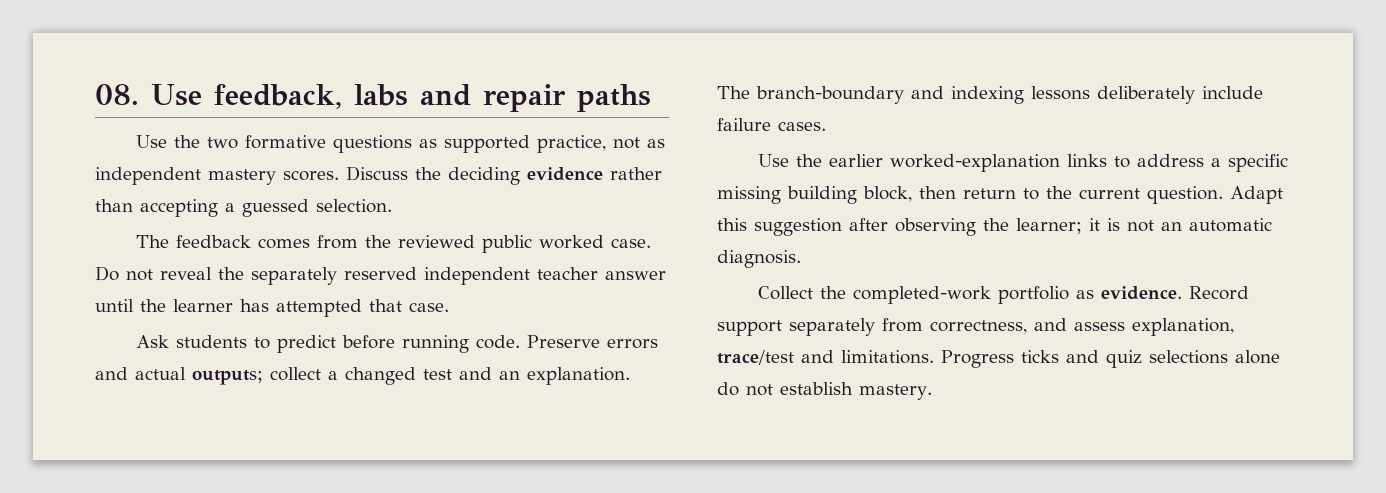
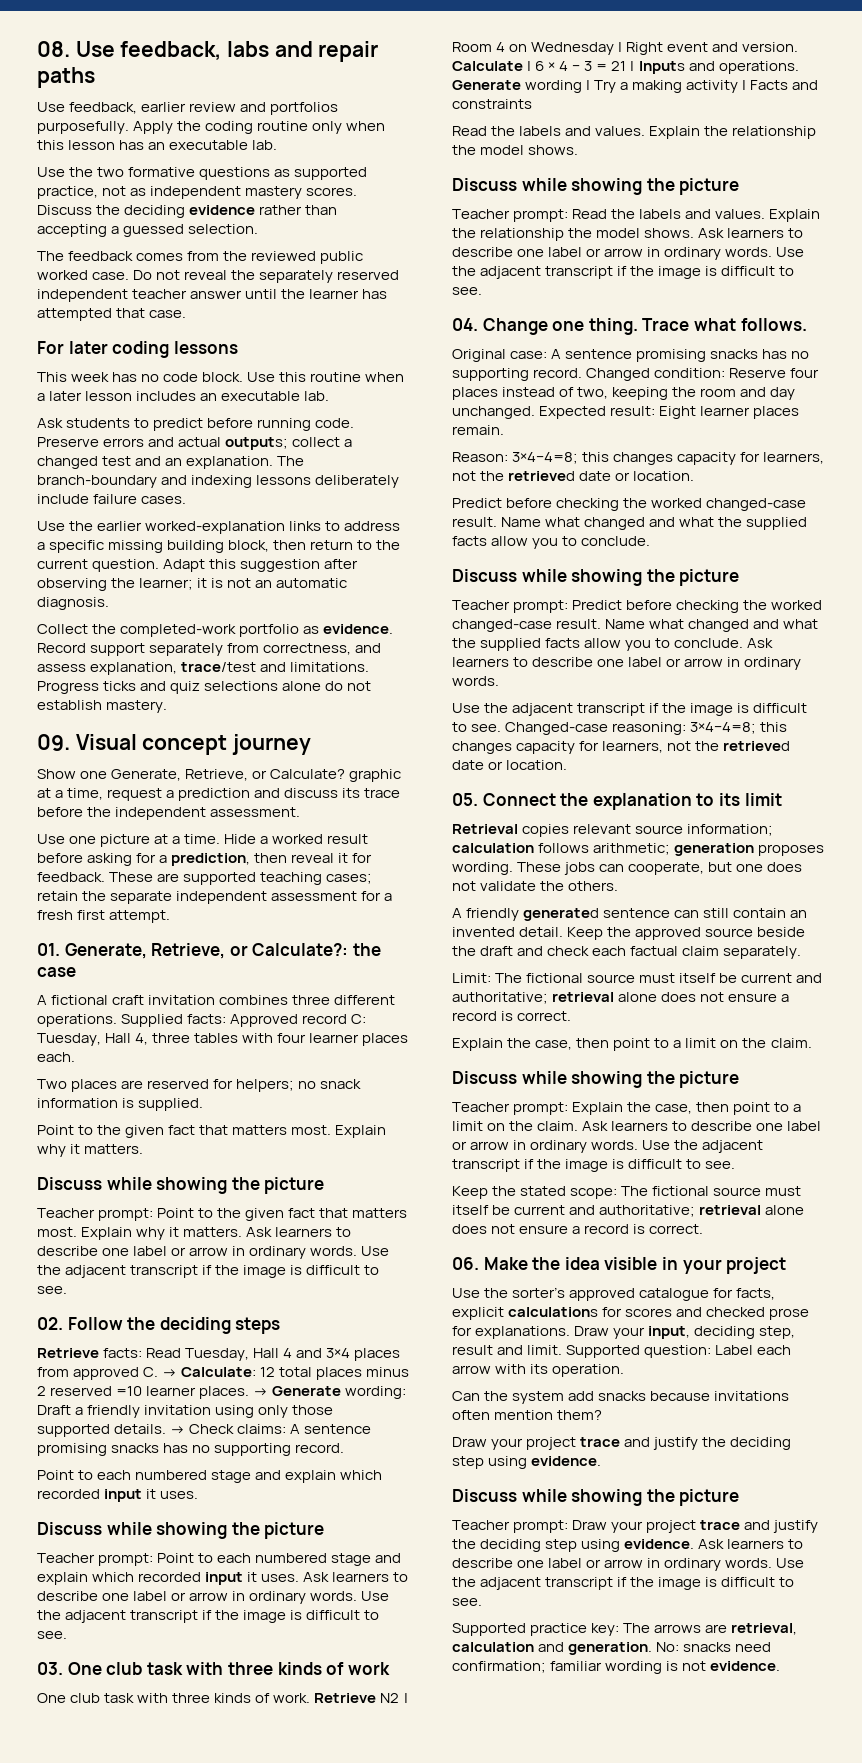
+ Use feedback, earlier review and portfolios purposefully. Apply the coding routine only when this lesson has an executable lab.
+ For later coding lessons
+ This week has no code block. Use this routine when a later lesson includes an executable lab.
+ 09. Visual concept journey
+ Show one Generate, Retrieve, or Calculate? graphic at a time, request a prediction and discuss its trace before the independent assessment.
+ Use one picture at a time. Hide a worked result before asking for a prediction, then reveal it for feedback. These are supported teaching cases; retain the separate independent assessment for a fresh first attempt.
+ 01. Generate, Retrieve, or Calculate?: the case
+ A fictional craft invitation combines three different operations. Supplied facts: Approved record C: Tuesday, Hall 4, three tables with four learner places each.
+ Two places are reserved for helpers; no snack information is supplied.
+ Point to the given fact that matters most. Explain why it matters.
+ Discuss while showing the picture
+ Teacher prompt: Point to the given fact that matters most. Explain why it matters. Ask learners to describe one label or arrow in ordinary words. Use the adjacent transcript if the image is difficult to see.
+ 02. Follow the deciding steps
+ Retrieve facts: Read Tuesday, Hall 4 and 3×4 places from approved C. → Calculate: 12 total places minus 2 reserved =10 learner places. → Generate wording: Draft a friendly invitation using only those supported details. → Check claims: A sentence promising snacks has no supporting record.
+ Point to each numbered stage and explain which recorded input it uses.
+ Discuss while showing the picture
+ Teacher prompt: Point to each numbered stage and explain which recorded input it uses. Ask learners to describe one label or arrow in ordinary words. Use the adjacent transcript if the image is difficult to see.
+ 03. One club task with three kinds of work
+ One club task with three kinds of work. Retrieve N2 | Room 4 on Wednesday | Right event and version. Calculate | 6 × 4 − 3 = 21 | Inputs and operations. Generate wording | Try a making activity | Facts and constraints
+ Read the labels and values. Explain the relationship the model shows.
+ Discuss while showing the picture
+ Teacher prompt: Read the labels and values. Explain the relationship the model shows. Ask learners to describe one label or arrow in ordinary words. Use the adjacent transcript if the image is difficult to see.
+ 04. Change one thing. Trace what follows.
+ Original case: A sentence promising snacks has no supporting record. Changed condition: Reserve four places instead of two, keeping the room and day unchanged. Expected result: Eight learner places remain.
+ Reason: 3×4−4=8; this changes capacity for learners, not the retrieved date or location.
+ Predict before checking the worked changed-case result. Name what changed and what the supplied facts allow you to conclude.
+ Discuss while showing the picture
+ Teacher prompt: Predict before checking the worked changed-case result. Name what changed and what the supplied facts allow you to conclude. Ask learners to describe one label or arrow in ordinary words.
+ Use the adjacent transcript if the image is difficult to see. Changed-case reasoning: 3×4−4=8; this changes capacity for learners, not the retrieved date or location.
+ 05. Connect the explanation to its limit
+ Retrieval copies relevant source information; calculation follows arithmetic; generation proposes wording. These jobs can cooperate, but one does not validate the others.
+ A friendly generated sentence can still contain an invented detail. Keep the approved source beside the draft and check each factual claim separately.
+ Limit: The fictional source must itself be current and authoritative; retrieval alone does not ensure a record is correct.
+ Explain the case, then point to a limit on the claim.
+ Discuss while showing the picture
+ Teacher prompt: Explain the case, then point to a limit on the claim. Ask learners to describe one label or arrow in ordinary words. Use the adjacent transcript if the image is difficult to see.
+ Keep the stated scope: The fictional source must itself be current and authoritative; retrieval alone does not ensure a record is correct.
+ 06. Make the idea visible in your project
+ Use the sorter’s approved catalogue for facts, explicit calculations for scores and checked prose for explanations. Draw your input, deciding step, result and limit. Supported question: Label each arrow with its operation.
+ Can the system add snacks because invitations often mention them?
+ Draw your project trace and justify the deciding step using evidence.
+ Discuss while showing the picture
+ Teacher prompt: Draw your project trace and justify the deciding step using evidence. Ask learners to describe one label or arrow in ordinary words. Use the adjacent transcript if the image is difficult to see.
+ Supported practice key: The arrows are retrieval, calculation and generation. No: snacks need confirmation; familiar wording is not evidence.

